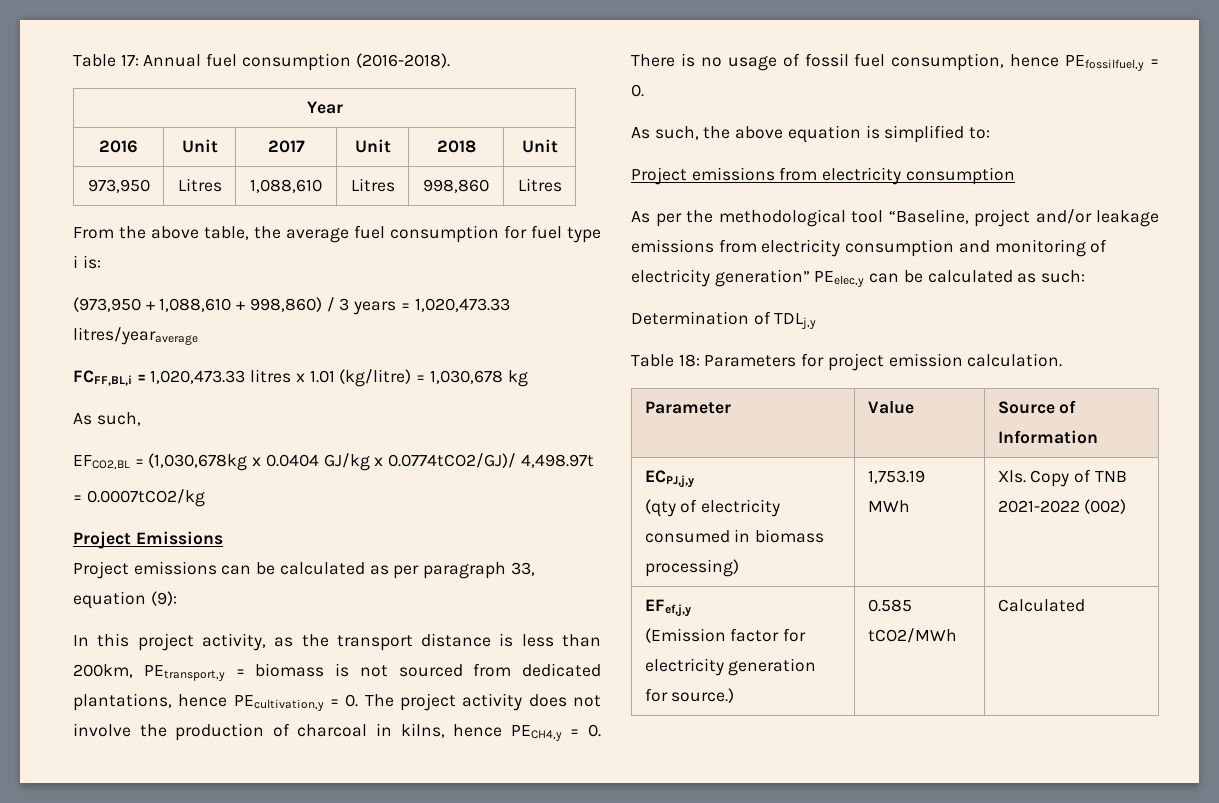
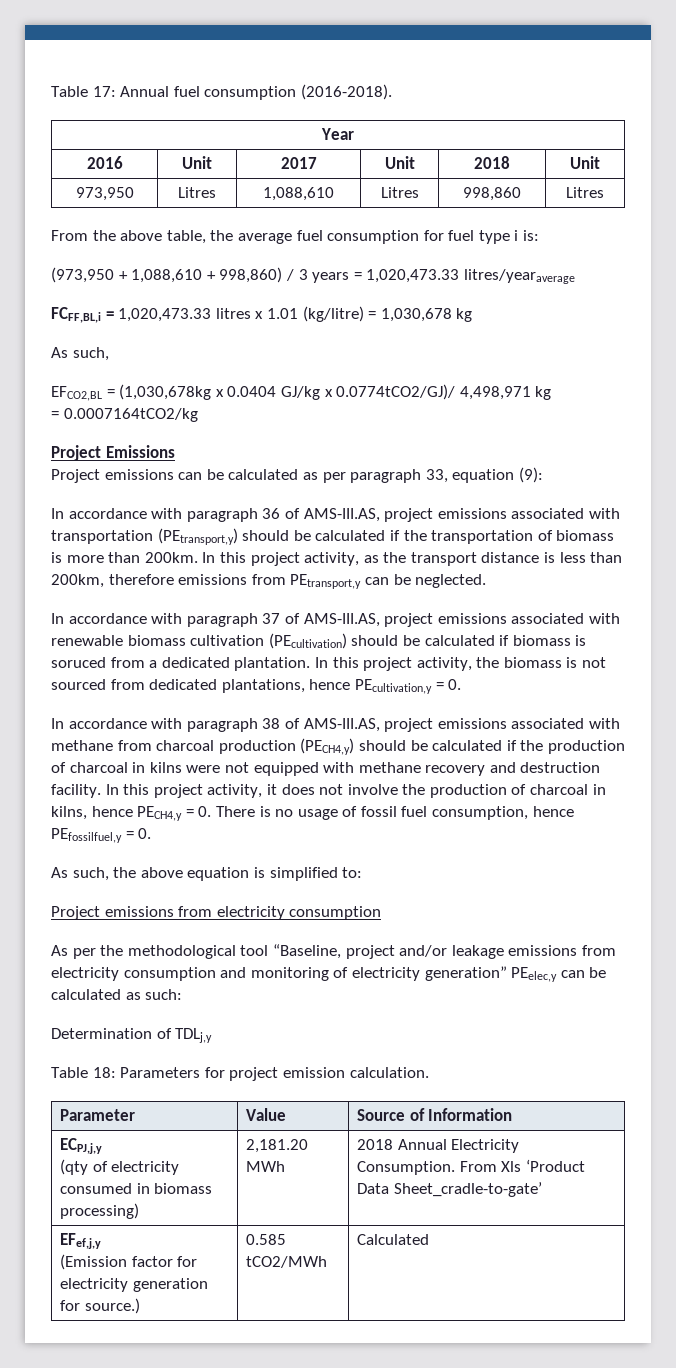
- EFCO2,BL = (1,030,678kg x 0.0404 GJ/kg x 0.0774tCO2/GJ)/ 4,498.97t
- = 0.0007tCO2/kg
+ EFCO2,BL = (1,030,678kg x 0.0404 GJ/kg x 0.0774tCO2/GJ)/ 4,498,971 kg
+ = 0.0007164tCO2/kg
- In this project activity, as the transport distance is less than 200km, PEtransport,y = biomass is not sourced from dedicated plantations, hence PEcultivation,y = 0. The project activity does not involve the production of charcoal in kilns, hence PECH4,y = 0. There is no usage of fossil fuel consumption, hence PEfossilfuel,y = 0.
+ In accordance with paragraph 36 of AMS-III.AS, project emissions associated with transportation (PEtransport,y) should be calculated if the transportation of biomass is more than 200km. In this project activity, as the transport distance is less than 200km, therefore emissions from PEtransport,y can be neglected.
+ In accordance with paragraph 37 of AMS-III.AS, project emissions associated with renewable biomass cultivation (PEcultivation) should be calculated if biomass is soruced from a dedicated plantation. In this project activity, the biomass is not sourced from dedicated plantations, hence PEcultivation,y = 0.
+ In accordance with paragraph 38 of AMS-III.AS, project emissions associated with methane from charcoal production (PECH4,y) should be calculated if the production of charcoal in kilns were not equipped with methane recovery and destruction facility. In this project activity, it does not involve the production of charcoal in kilns, hence PECH4,y = 0. There is no usage of fossil fuel consumption, hence PEfossilfuel,y = 0.
  ECPJ,j,y
- (qty of electricity consumed in biomass processing) | 1,753.19 MWh | Xls. Copy of TNB 2021-2022 (002)
+ (qty of electricity consumed in biomass processing) | 2,181.20 MWh | 2018 Annual Electricity Consumption. From Xls ‘Product Data Sheet_cradle-to-gate’

